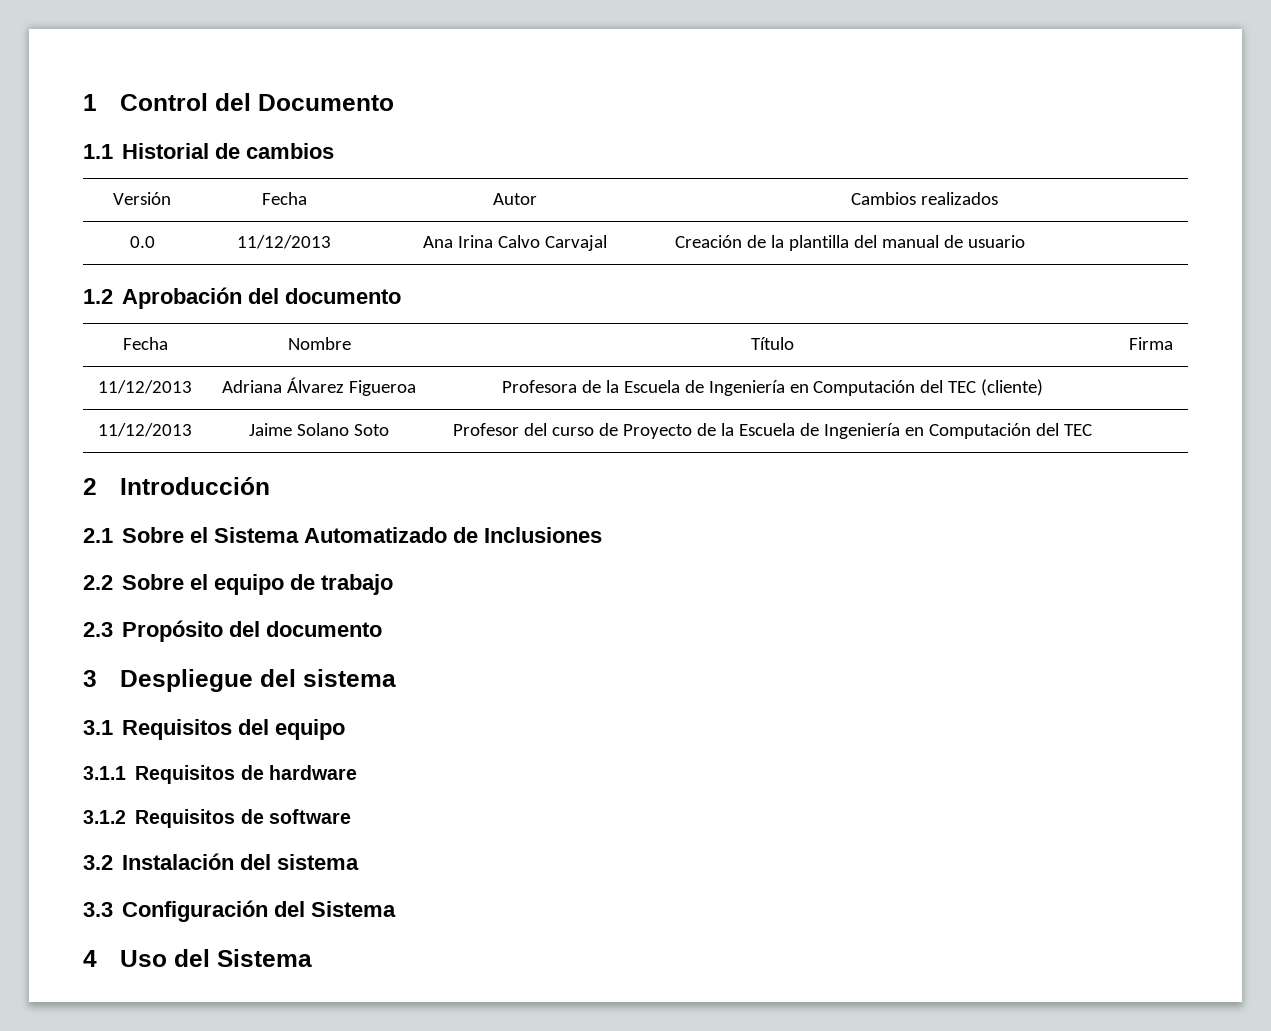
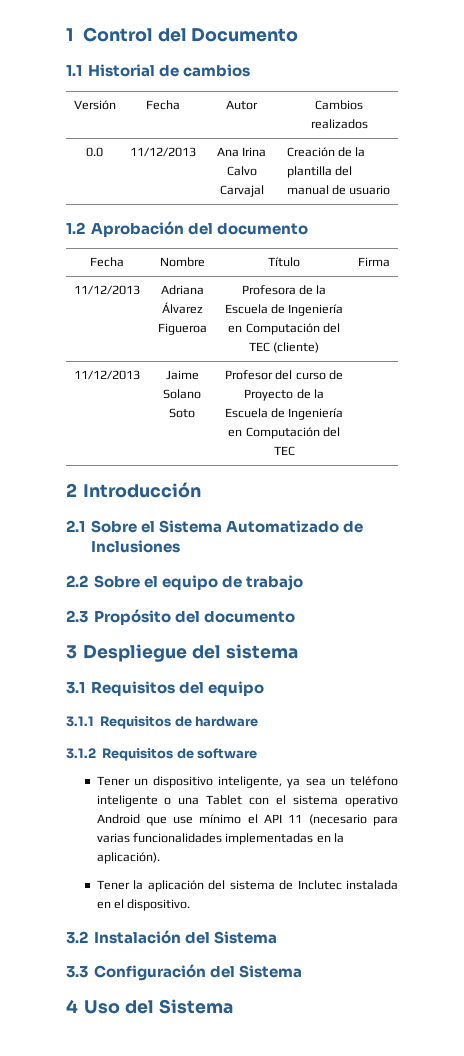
+ Tener un dispositivo inteligente, ya sea un teléfono inteligente o una Tablet con el sistema operativo Android que use mínimo el API 11 (necesario para varias funcionalidades implementadas en la aplicación).
+ Tener la aplicación del sistema de Inclutec instalada en el dispositivo.
- 3.2 Instalación del sistema
+ 3.2 Instalación del Sistema

